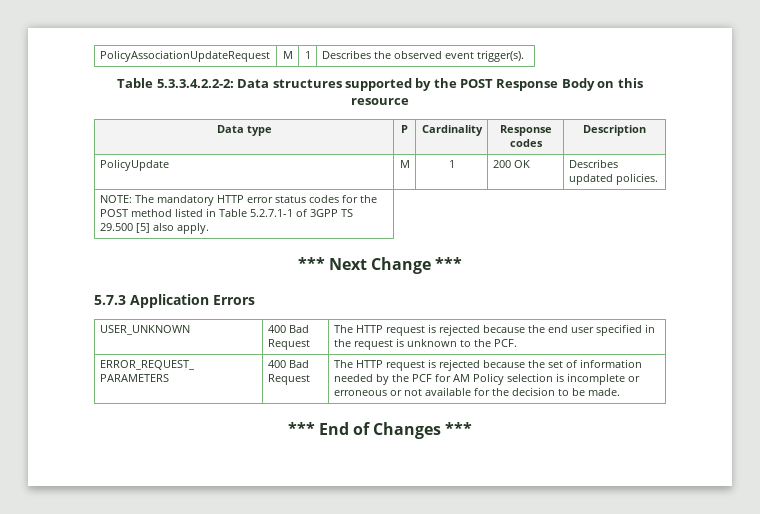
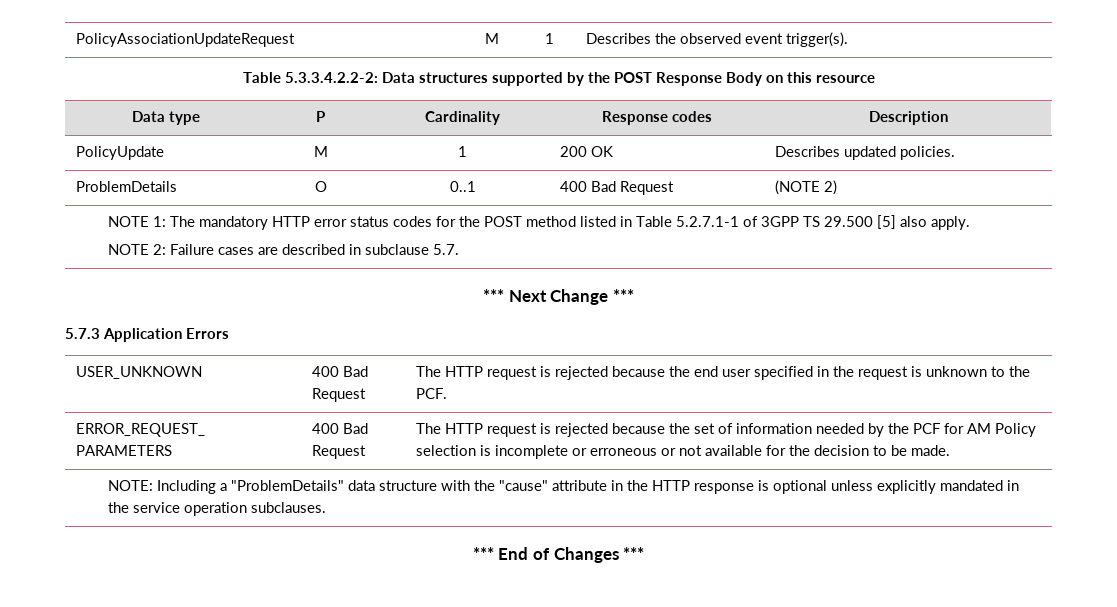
- NOTE: The mandatory HTTP error status codes for the POST method listed in Table 5.2.7.1-1 of 3GPP TS 29.500 [5] also apply.
+ ProblemDetails | O | 0..1 | 400 Bad Request | (NOTE 2)
+ NOTE 1: The mandatory HTTP error status codes for the POST method listed in Table 5.2.7.1-1 of 3GPP TS 29.500 [5] also apply.
+ NOTE 2: Failure cases are described in subclause 5.7.
+ NOTE: Including a "ProblemDetails" data structure with the "cause" attribute in the HTTP response is optional unless explicitly mandated in the service operation subclauses.

